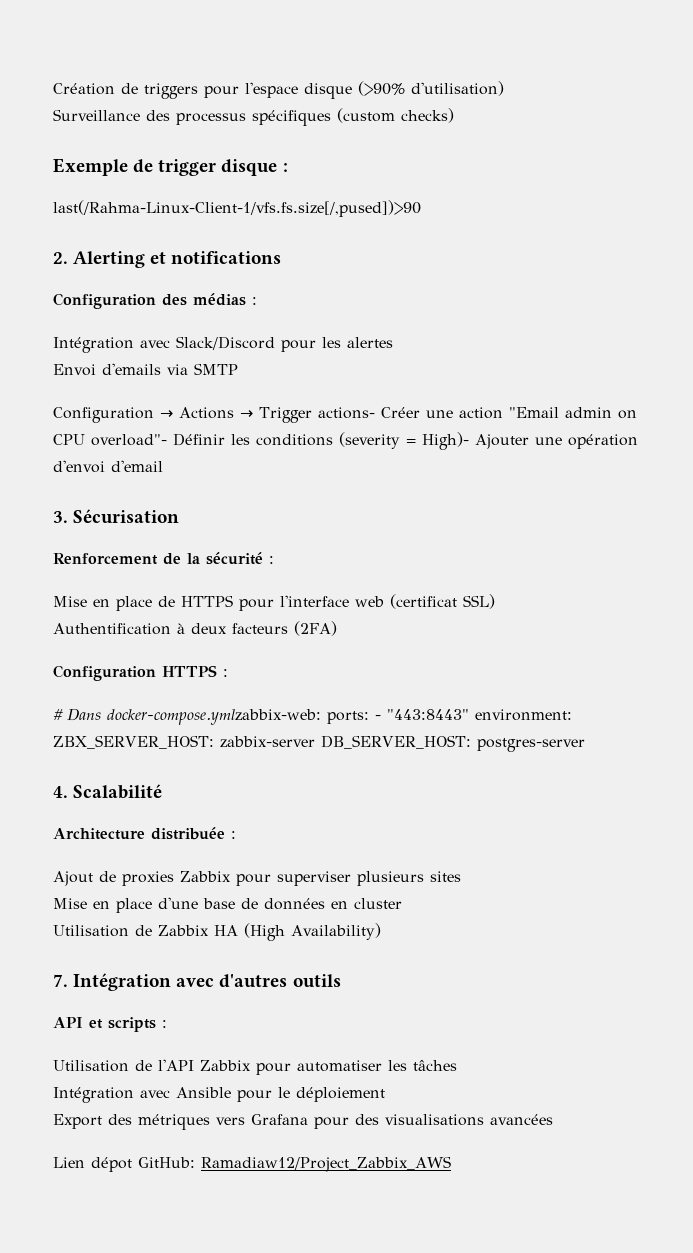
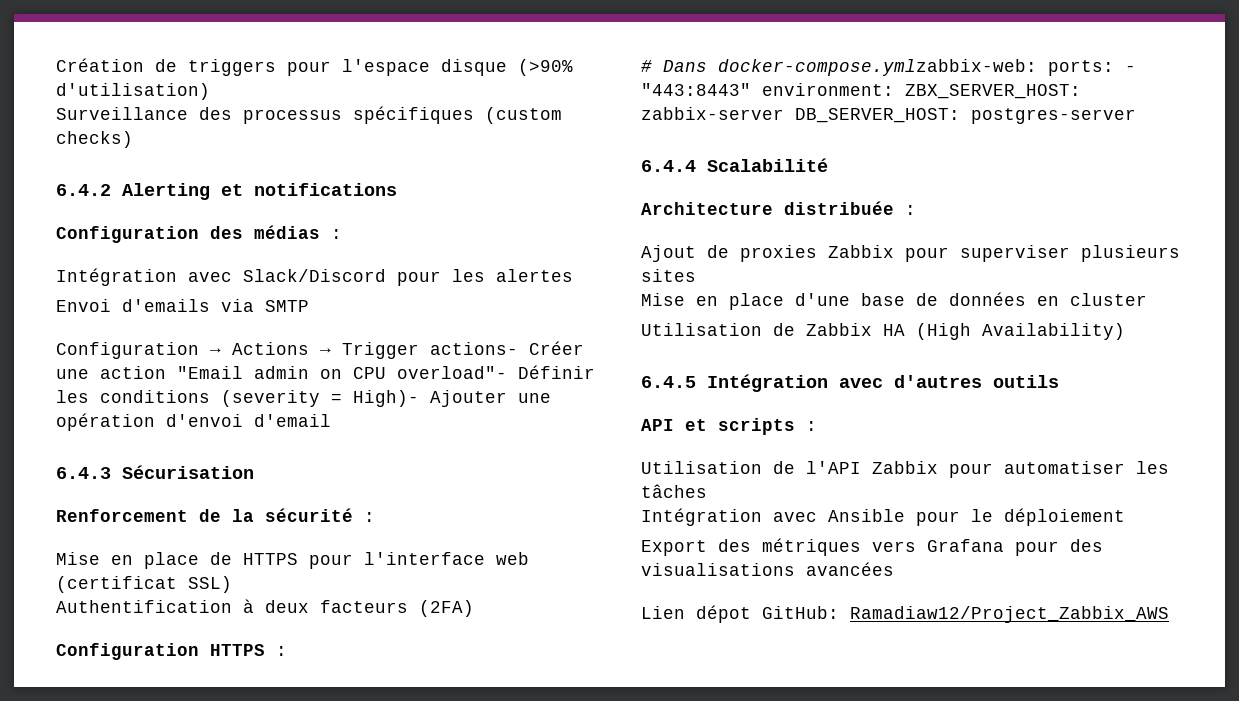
- Exemple de trigger disque :
- last(/Rahma-Linux-Client-1/vfs.fs.size[/,pused])>90
- 2. Alerting et notifications
+ 6.4.2 Alerting et notifications
- 3. Sécurisation
+ 6.4.3 Sécurisation
- 4. Scalabilité
+ 6.4.4 Scalabilité
- 7. Intégration avec d'autres outils
+ 6.4.5 Intégration avec d'autres outils

